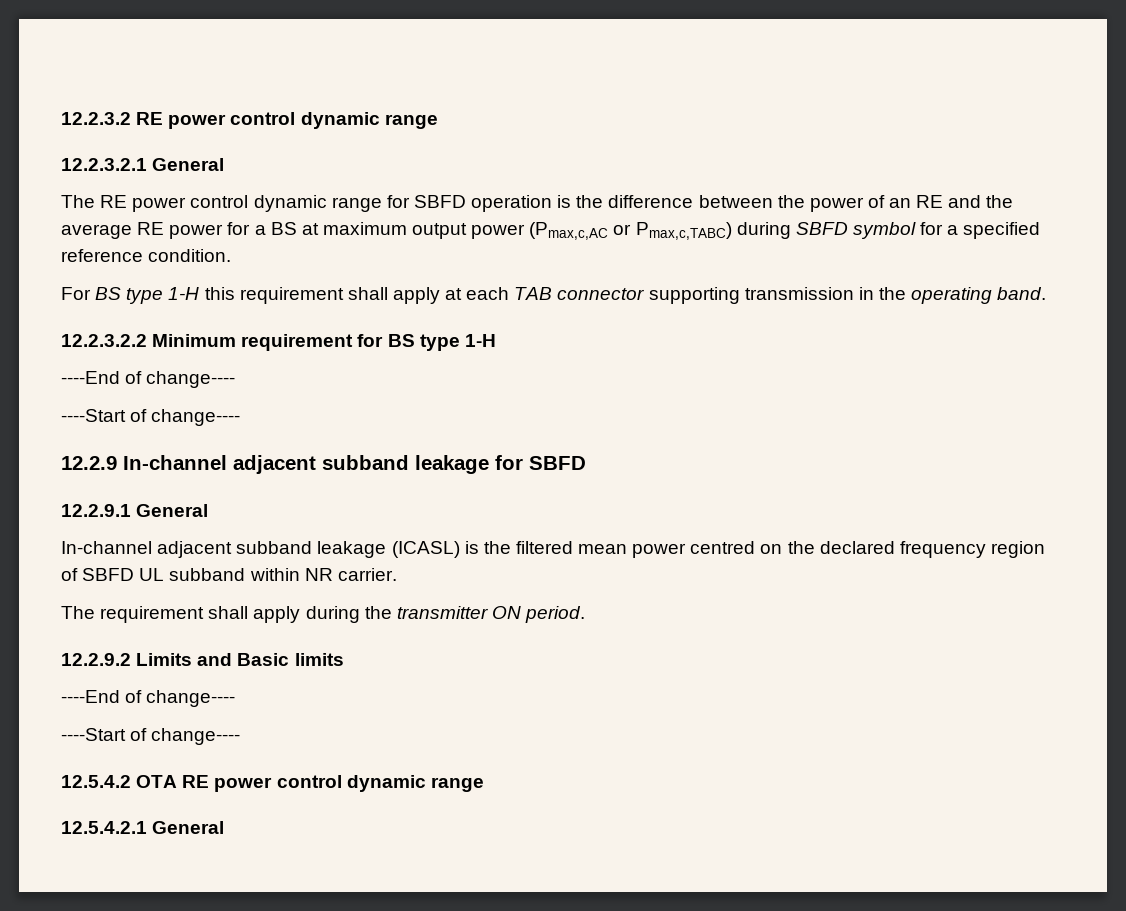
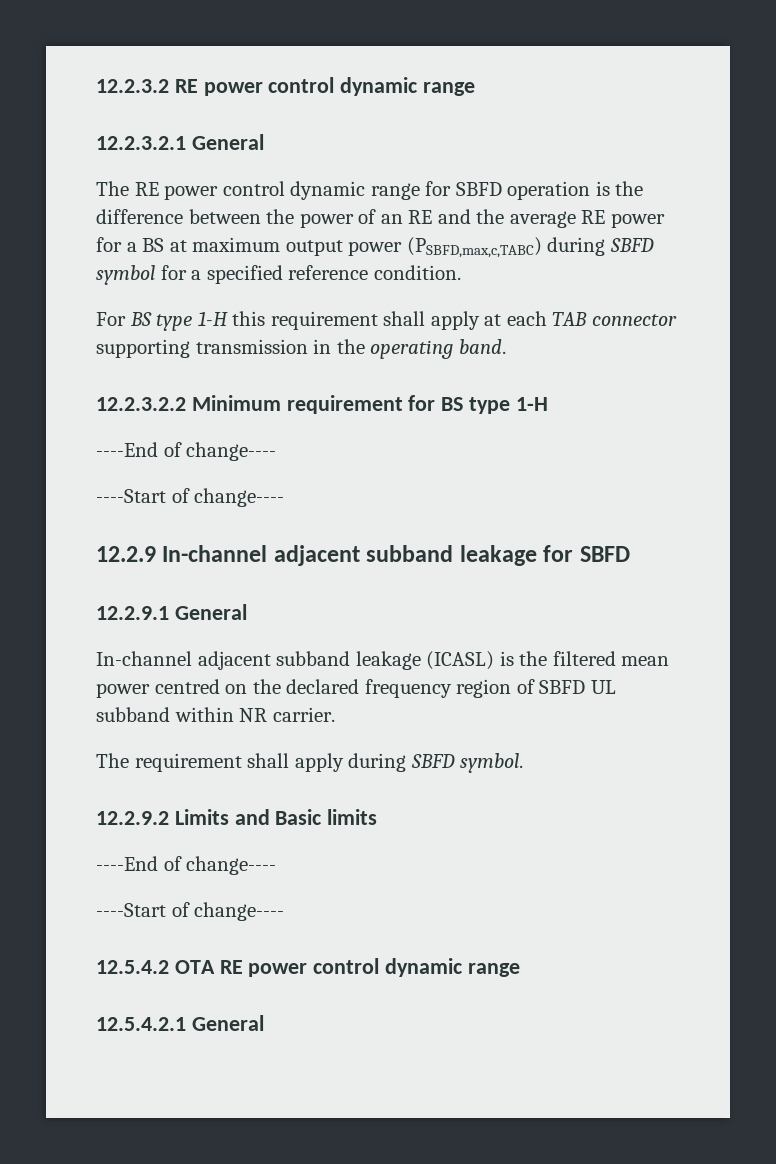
- The RE power control dynamic range for SBFD operation is the difference between the power of an RE and the average RE power for a BS at maximum output power (Pmax,c,AC or Pmax,c,TABC) during SBFD symbol for a specified reference condition.
+ The RE power control dynamic range for SBFD operation is the difference between the power of an RE and the average RE power for a BS at maximum output power (PSBFD,max,c,TABC) during SBFD symbol for a specified reference condition.
- The requirement shall apply during the transmitter ON period.
+ The requirement shall apply during SBFD symbol.

